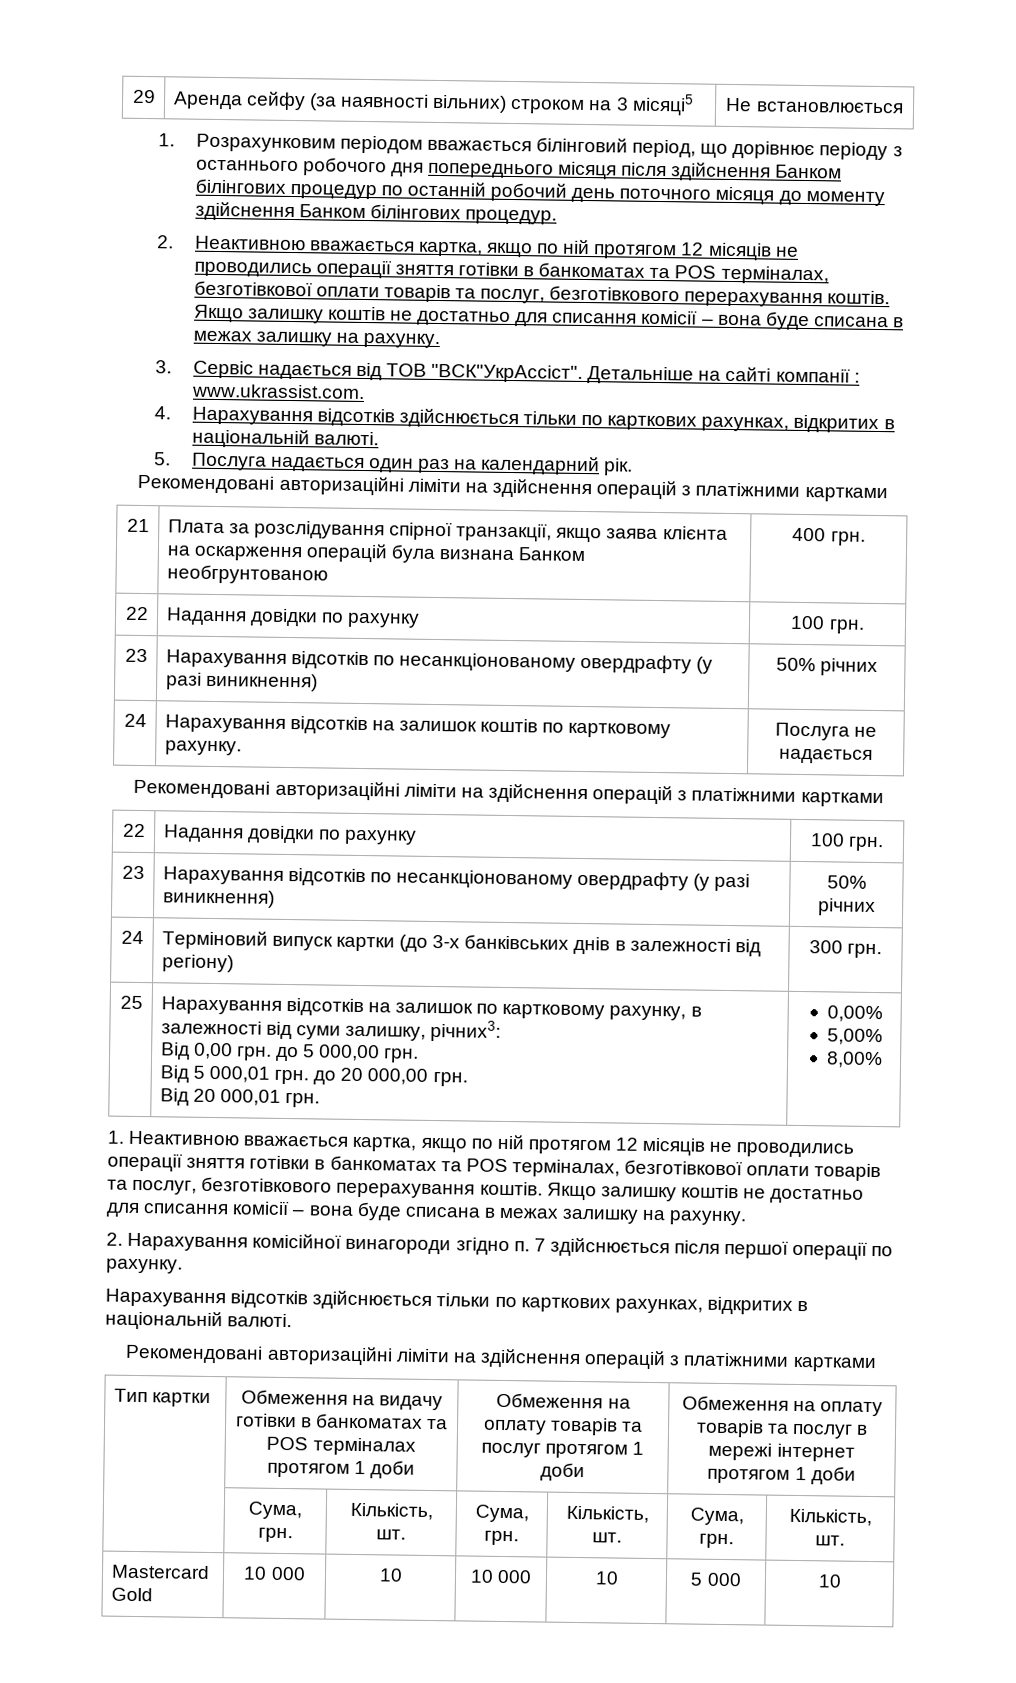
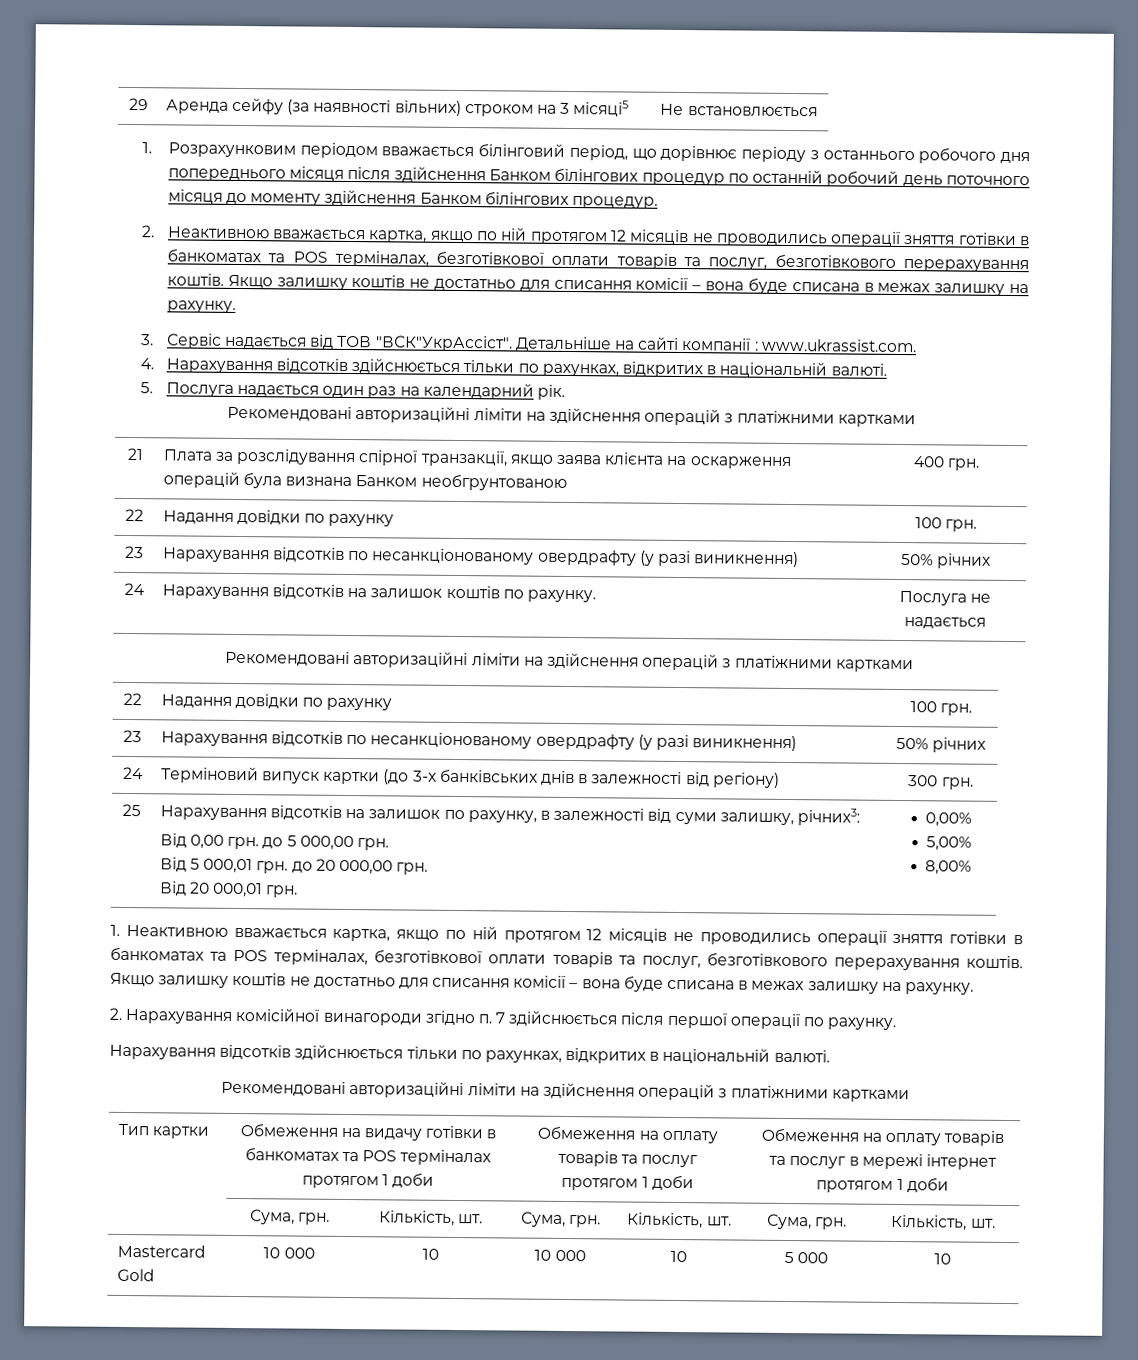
- 4. Нарахування відсотків здійснюється тільки по карткових рахунках, відкритих в національній валюті.
+ 4. Нарахування відсотків здійснюється тільки по рахунках, відкритих в національній валюті.
- 24 | Нарахування відсотків на залишок коштів по картковому рахунку. | Послуга не надається
+ 24 | Нарахування відсотків на залишок коштів по рахунку. | Послуга не надається
- 25 | Нарахування відсотків на залишок по картковому рахунку, в залежності від суми залишку, річних3:
+ 25 | Нарахування відсотків на залишок по рахунку, в залежності від суми залишку, річних3:
  2. Нарахування комісійної винагороди згідно п. 7 здійснюється після першої операції по рахунку.
- Нарахування відсотків здійснюється тільки по карткових рахунках, відкритих в національній валюті.
+ Нарахування відсотків здійснюється тільки по рахунках, відкритих в національній валюті.

